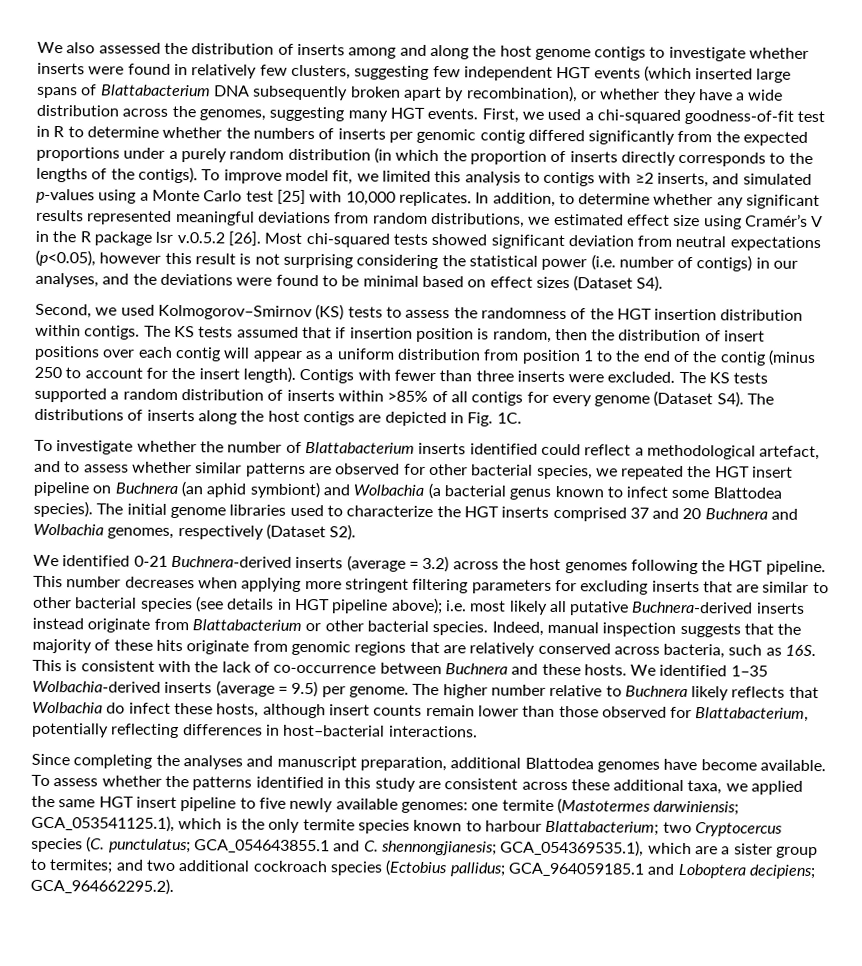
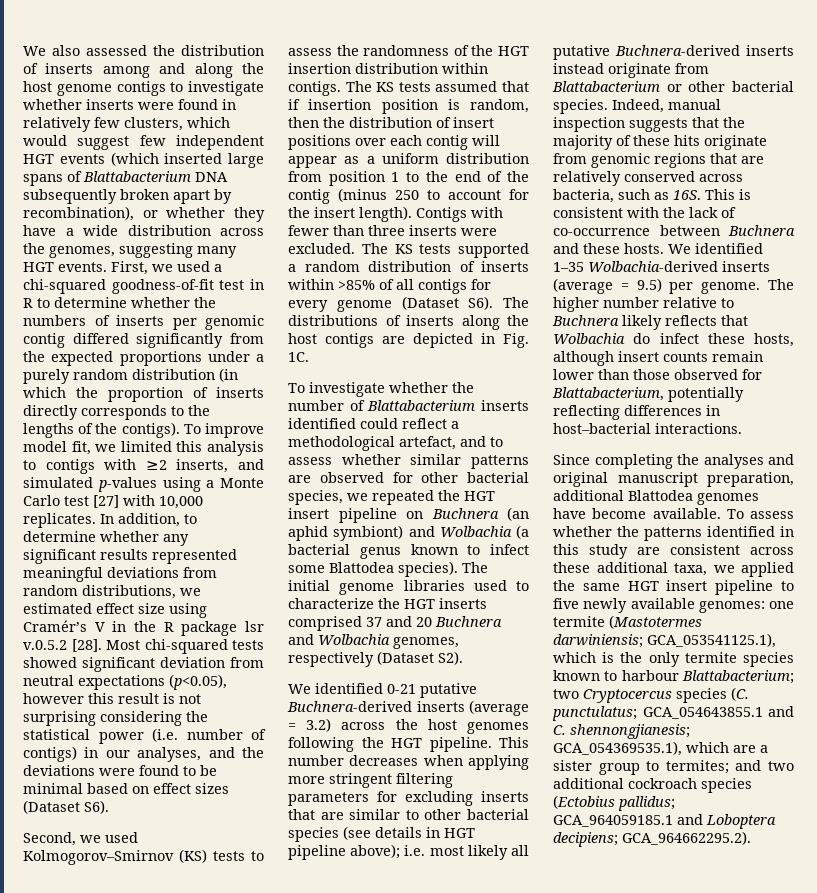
- We also assessed the distribution of inserts among and along the host genome contigs to investigate whether inserts were found in relatively few clusters, suggesting few independent HGT events (which inserted large spans of Blattabacterium DNA subsequently broken apart by recombination), or whether they have a wide distribution across the genomes, suggesting many HGT events.
+ We also assessed the distribution of inserts among and along the host genome contigs to investigate whether inserts were found in relatively few clusters, which would suggest few independent HGT events (which inserted large spans of Blattabacterium DNA subsequently broken apart by recombination), or whether they have a wide distribution across the genomes, suggesting many HGT events.
- To improve model fit, we limited this analysis to contigs with ≥2 inserts, and simulated p-values using a Monte Carlo test [25] with 10,000 replicates.
+ To improve model fit, we limited this analysis to contigs with ≥2 inserts, and simulated p-values using a Monte Carlo test [27] with 10,000 replicates.
- In addition, to determine whether any significant results represented meaningful deviations from random distributions, we estimated effect size using Cramér’s V in the R package lsr v.0.5.2 [26].
+ In addition, to determine whether any significant results represented meaningful deviations from random distributions, we estimated effect size using Cramér’s V in the R package lsr v.0.5.2 [28].
- Most chi-squared tests showed significant deviation from neutral expectations (p<0.05), however this result is not surprising considering the statistical power (i.e. number of contigs) in our analyses, and the deviations were found to be minimal based on effect sizes (Dataset S4).
+ Most chi-squared tests showed significant deviation from neutral expectations (p<0.05), however this result is not surprising considering the statistical power (i.e. number of contigs) in our analyses, and the deviations were found to be minimal based on effect sizes (Dataset S6).
- The KS tests supported a random distribution of inserts within >85% of all contigs for every genome (Dataset S4). The distributions of inserts along the host contigs are depicted in Fig. 1C.
+ The KS tests supported a random distribution of inserts within >85% of all contigs for every genome (Dataset S6). The distributions of inserts along the host contigs are depicted in Fig. 1C.
- We identified 0-21 Buchnera-derived inserts (average = 3.2) across the host genomes following the HGT pipeline.
+ We identified 0-21 putative Buchnera-derived inserts (average = 3.2) across the host genomes following the HGT pipeline.
- Since completing the analyses and manuscript preparation, additional Blattodea genomes have become available.
+ Since completing the analyses and original manuscript preparation, additional Blattodea genomes have become available.

